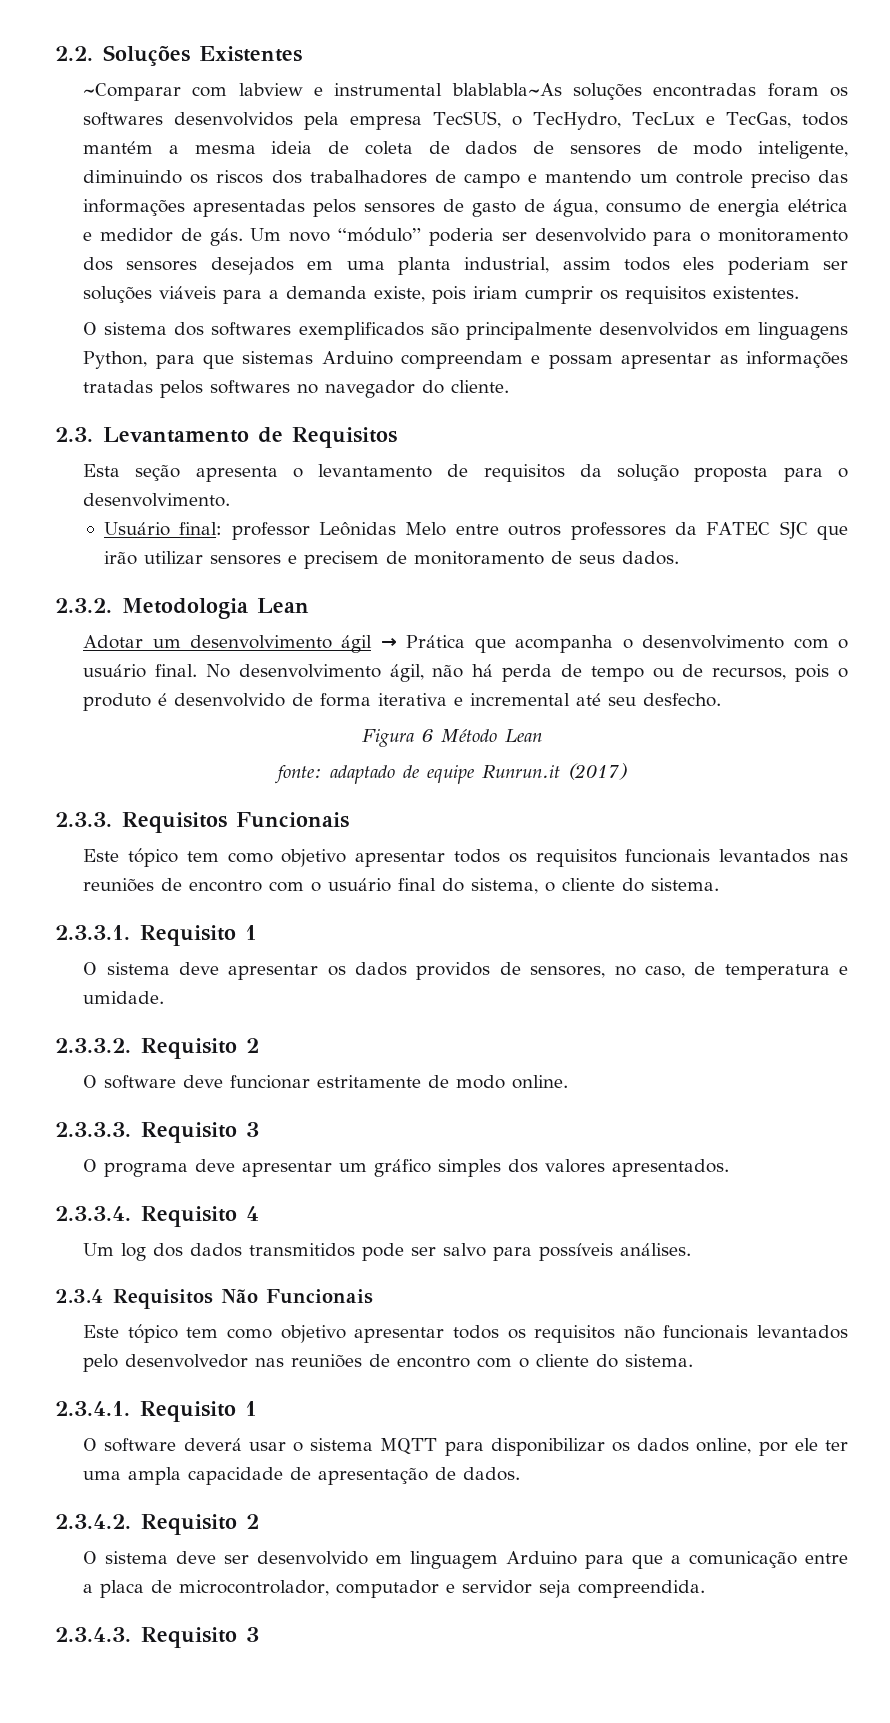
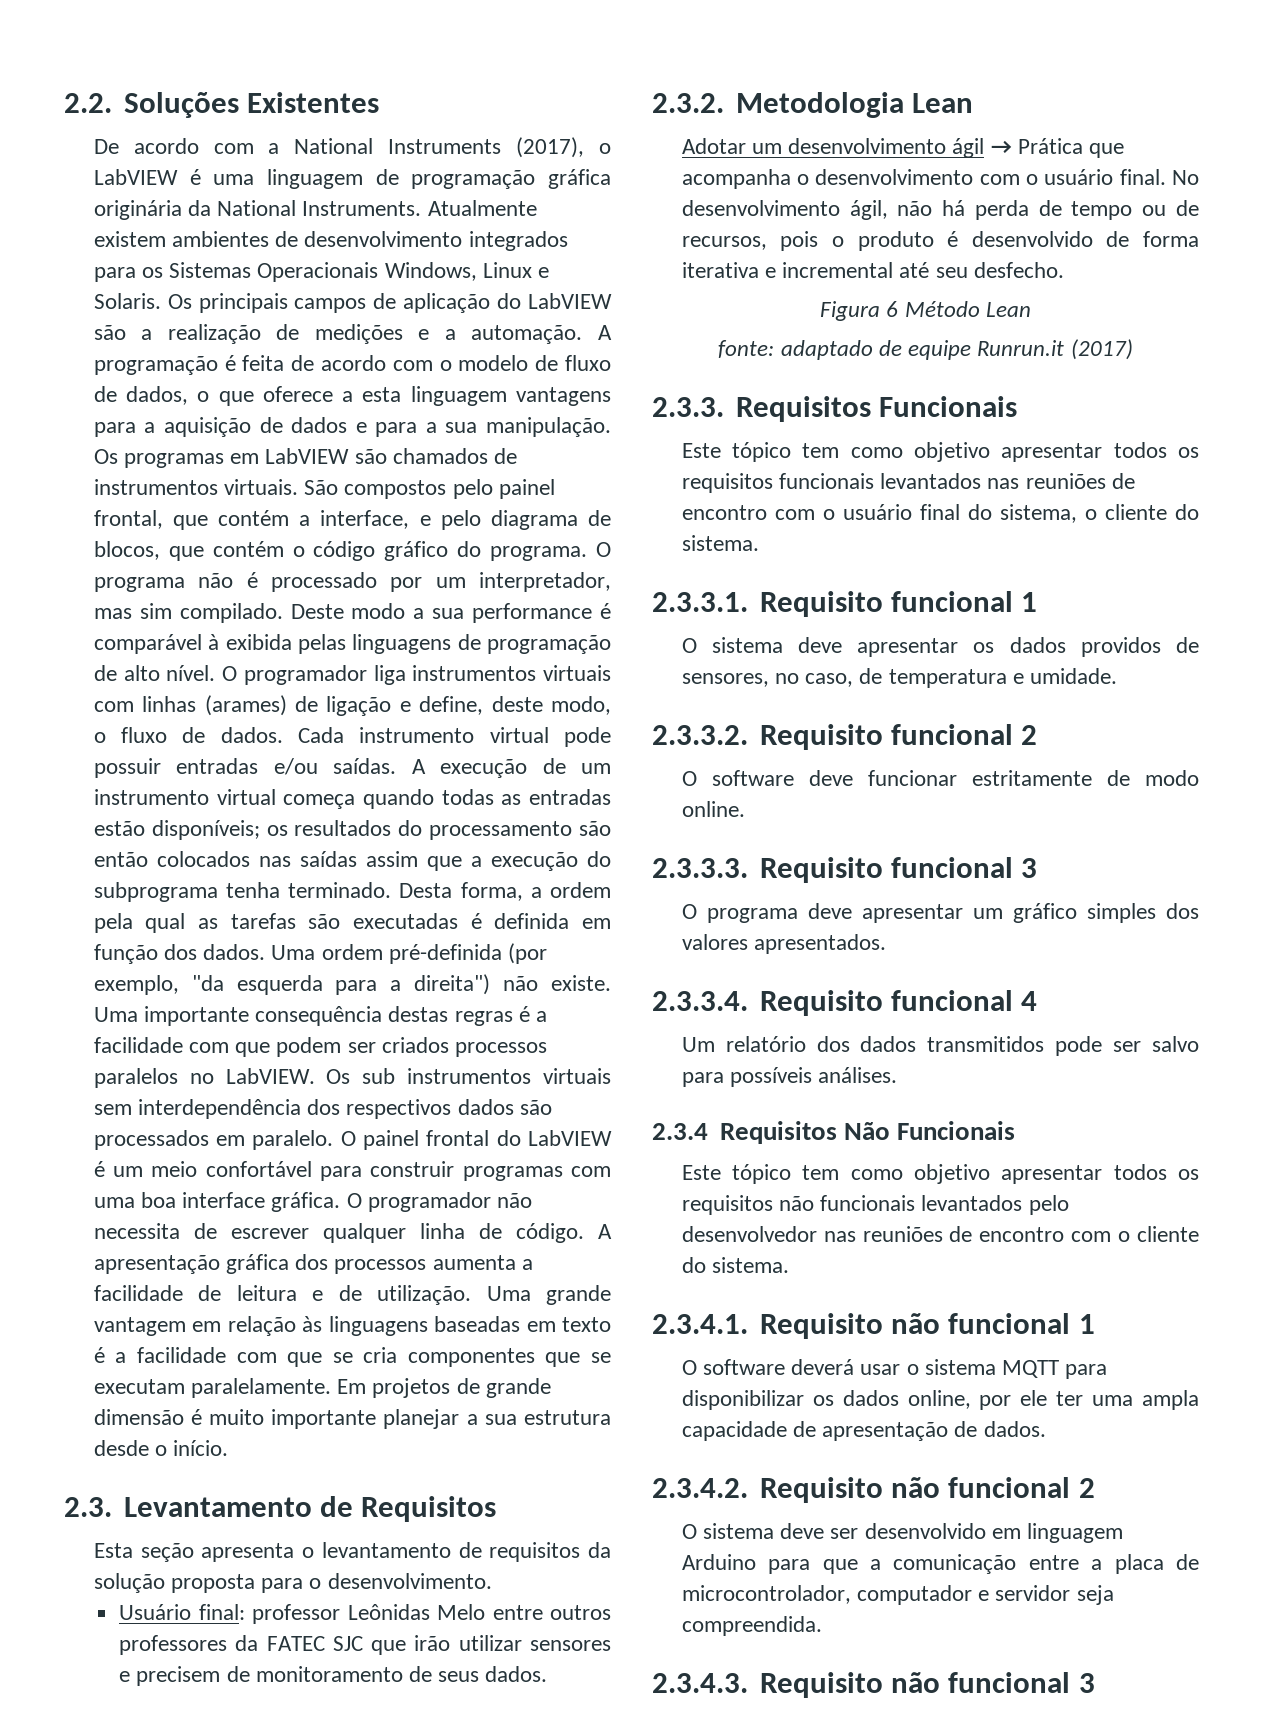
- ~Comparar com labview e instrumental blablabla~As soluções encontradas foram os softwares desenvolvidos pela empresa TecSUS, o TecHydro, TecLux e TecGas, todos mantém a mesma ideia de coleta de dados de sensores de modo inteligente, diminuindo os riscos dos trabalhadores de campo e mantendo um controle preciso das informações apresentadas pelos sensores de gasto de água, consumo de energia elétrica e medidor de gás. Um novo “módulo” poderia ser desenvolvido para o monitoramento dos sensores desejados em uma planta industrial, assim todos eles poderiam ser soluções viáveis para a demanda existe, pois iriam cumprir os requisitos existentes.
- O sistema dos softwares exemplificados são principalmente desenvolvidos em linguagens Python, para que sistemas Arduino compreendam e possam apresentar as informações tratadas pelos softwares no navegador do cliente.
+ De acordo com a National Instruments (2017), o LabVIEW é uma linguagem de programação gráfica originária da National Instruments. Atualmente existem ambientes de desenvolvimento integrados para os Sistemas Operacionais Windows, Linux e Solaris. Os principais campos de aplicação do LabVIEW são a realização de medições e a automação. A programação é feita de acordo com o modelo de fluxo de dados, o que oferece a esta linguagem vantagens para a aquisição de dados e para a sua manipulação. Os programas em LabVIEW são chamados de instrumentos virtuais. São compostos pelo painel frontal, que contém a interface, e pelo diagrama de blocos, que contém o código gráfico do programa. O programa não é processado por um interpretador, mas sim compilado. Deste modo a sua performance é comparável à exibida pelas linguagens de programação de alto nível. O programador liga instrumentos virtuais com linhas (arames) de ligação e define, deste modo, o fluxo de dados. Cada instrumento virtual pode possuir entradas e/ou saídas. A execução de um instrumento virtual começa quando todas as entradas estão disponíveis; os resultados do processamento são então colocados nas saídas assim que a execução do subprograma tenha terminado. Desta forma, a ordem pela qual as tarefas são executadas é definida em função dos dados. Uma ordem pré-definida (por exemplo, "da esquerda para a direita") não existe. Uma importante consequência destas regras é a facilidade com que podem ser criados processos paralelos no LabVIEW. Os sub instrumentos virtuais sem interdependência dos respectivos dados são processados em paralelo. O painel frontal do LabVIEW é um meio confortável para construir programas com uma boa interface gráfica. O programador não necessita de escrever qualquer linha de código. A apresentação gráfica dos processos aumenta a facilidade de leitura e de utilização. Uma grande vantagem em relação às linguagens baseadas em texto é a facilidade com que se cria componentes que se executam paralelamente. Em projetos de grande dimensão é muito importante planejar a sua estrutura desde o início.
- 2.3.3.1. Requisito 1
+ 2.3.3.1. Requisito funcional 1
- 2.3.3.2. Requisito 2
+ 2.3.3.2. Requisito funcional 2
- 2.3.3.3. Requisito 3
+ 2.3.3.3. Requisito funcional 3
- 2.3.3.4. Requisito 4
+ 2.3.3.4. Requisito funcional 4
- Um log dos dados transmitidos pode ser salvo para possíveis análises.
+ Um relatório dos dados transmitidos pode ser salvo para possíveis análises.
- 2.3.4.1. Requisito 1
+ 2.3.4.1. Requisito não funcional 1
- 2.3.4.2. Requisito 2
+ 2.3.4.2. Requisito não funcional 2
- 2.3.4.3. Requisito 3
+ 2.3.4.3. Requisito não funcional 3

